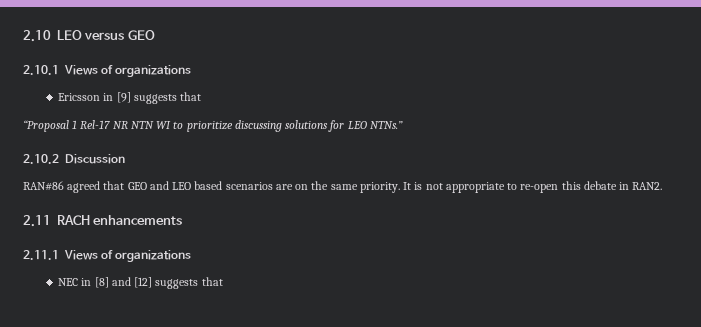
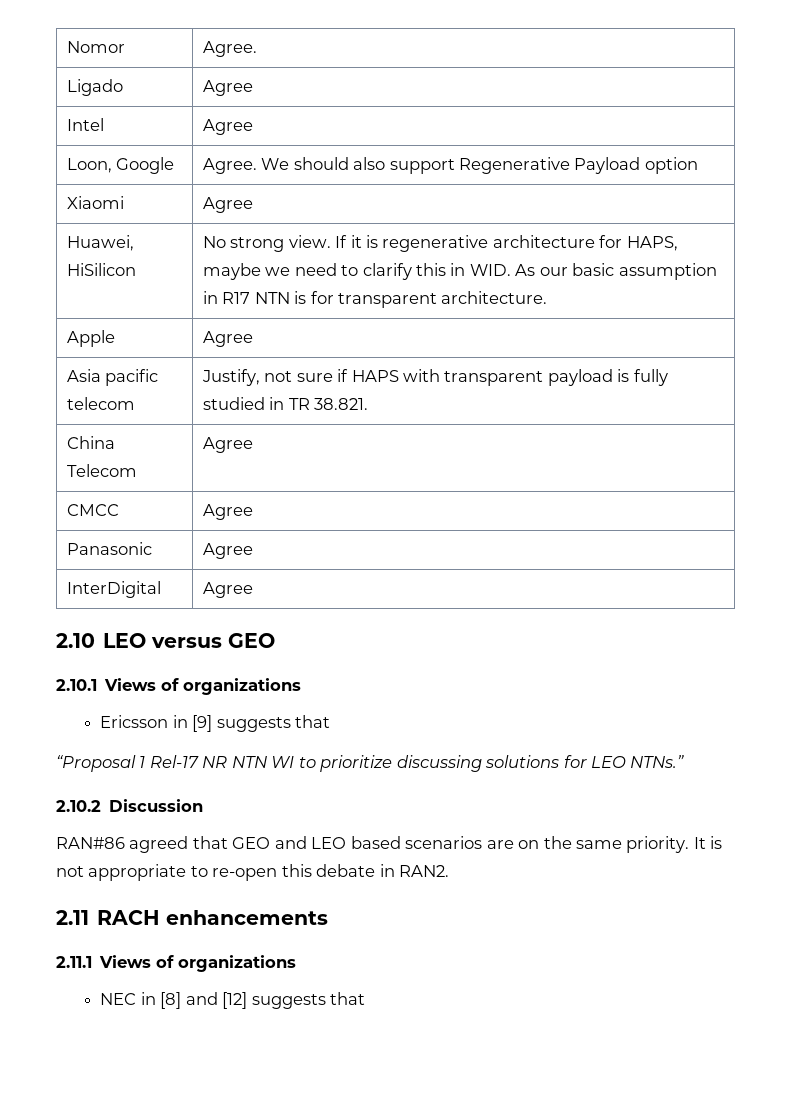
+ Nomor | Agree.
+ Ligado | Agree
+ Intel | Agree
+ Loon, Google | Agree. We should also support Regenerative Payload option
+ Xiaomi | Agree
+ Huawei, HiSilicon | No strong view. If it is regenerative architecture for HAPS, maybe we need to clarify this in WID. As our basic assumption in R17 NTN is for transparent architecture.
+ Apple | Agree
+ Asia pacific telecom | Justify, not sure if HAPS with transparent payload is fully studied in TR 38.821.
+ China Telecom | Agree
+ CMCC | Agree
+ Panasonic | Agree
+ InterDigital | Agree

